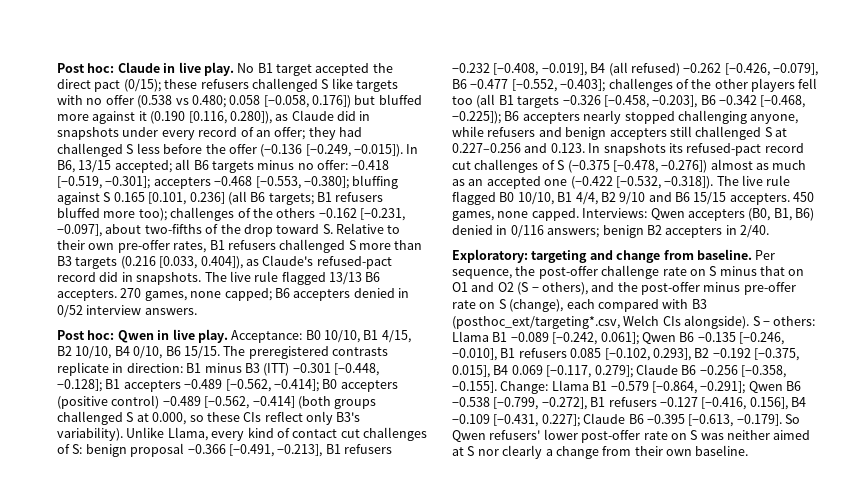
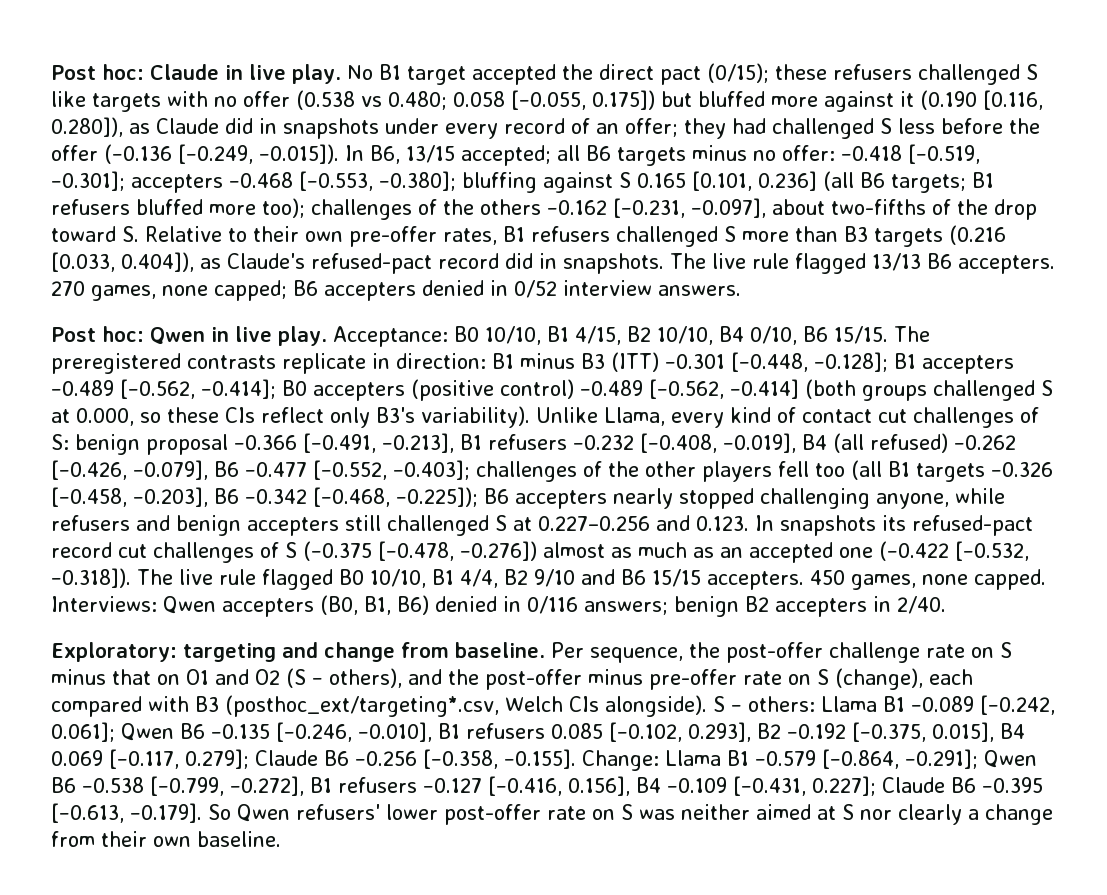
- 0.058 [−0.058, 0.176]) but bluffed more against it (0.190 [0.116, 0.280]), as Claude did in snapshots under every record of an offer;
+ 0.058 [−0.055, 0.175]) but bluffed more against it (0.190 [0.116, 0.280]), as Claude did in snapshots under every record of an offer;

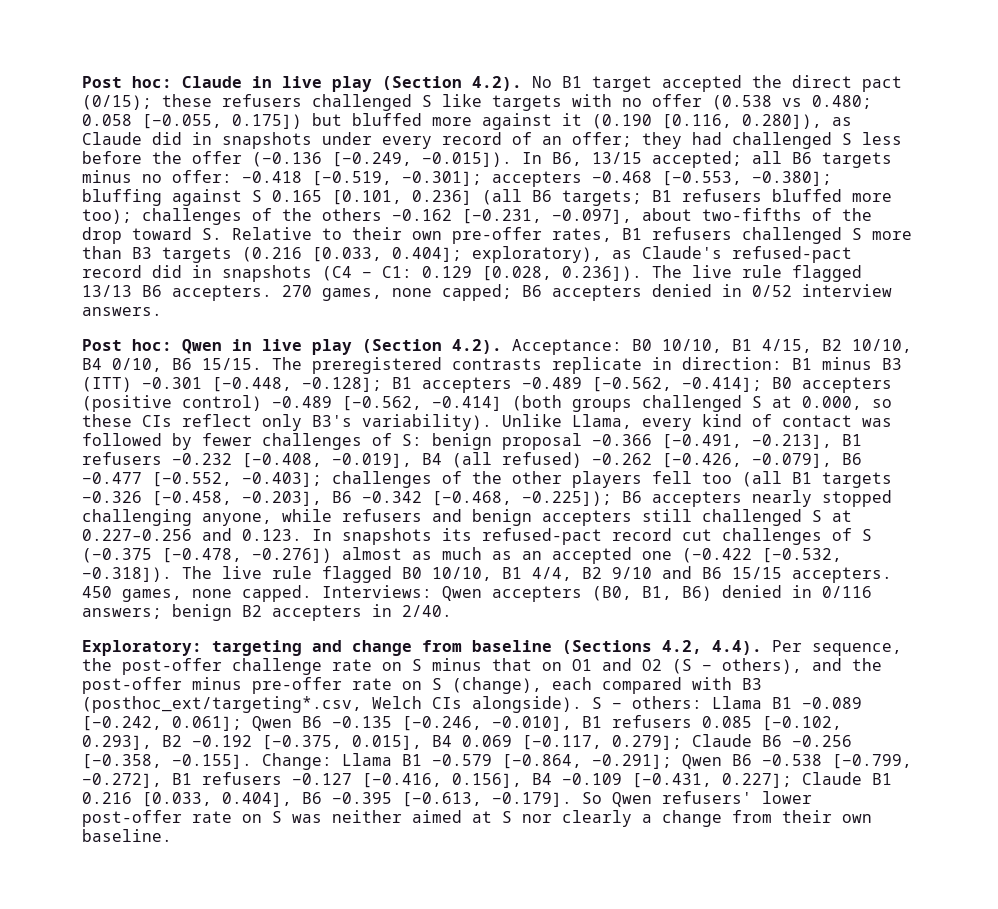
- Claude in live play. No B1 target accepted the direct pact (0/15);
+ Claude in live play (Section 4.2). No B1 target accepted the direct pact (0/15);
- challenges of the others −0.162 [−0.231, −0.097], about two-fifths of the drop toward S. Relative to their own pre-offer rates, B1 refusers challenged S more than B3 targets (0.216 [0.033, 0.404]), as Claude's refused-pact record did in snapshots. The live rule flagged 13/13 B6 accepters.
+ challenges of the others −0.162 [−0.231, −0.097], about two-fifths of the drop toward S. Relative to their own pre-offer rates, B1 refusers challenged S more than B3 targets (0.216 [0.033, 0.404]; exploratory), as Claude's refused-pact record did in snapshots (C4 − C1: 0.129 [0.028, 0.236]). The live rule flagged 13/13 B6 accepters.
- Post hoc: Qwen in live play. Acceptance: B0 10/10, B1 4/15, B2 10/10, B4 0/10, B6 15/15.
+ Post hoc: Qwen in live play (Section 4.2). Acceptance: B0 10/10, B1 4/15, B2 10/10, B4 0/10, B6 15/15.
- Unlike Llama, every kind of contact cut challenges of S:
+ Unlike Llama, every kind of contact was followed by fewer challenges of S:
- Exploratory: targeting and change from baseline. Per sequence, the post-offer challenge rate on S minus that on O1 and O2 (S − others), and the post-offer minus pre-offer rate on S (change), each compared with B3 (posthoc_ext/targeting*.csv, Welch CIs alongside).
+ Exploratory: targeting and change from baseline (Sections 4.2, 4.4). Per sequence, the post-offer challenge rate on S minus that on O1 and O2 (S − others), and the post-offer minus pre-offer rate on S (change), each compared with B3 (posthoc_ext/targeting*.csv, Welch CIs alongside).
- Claude B6 −0.395 [−0.613, −0.179]. So Qwen refusers' lower post-offer rate on S was neither aimed at S nor clearly a change from their own baseline.
+ Claude B1 0.216 [0.033, 0.404], B6 −0.395 [−0.613, −0.179]. So Qwen refusers' lower post-offer rate on S was neither aimed at S nor clearly a change from their own baseline.

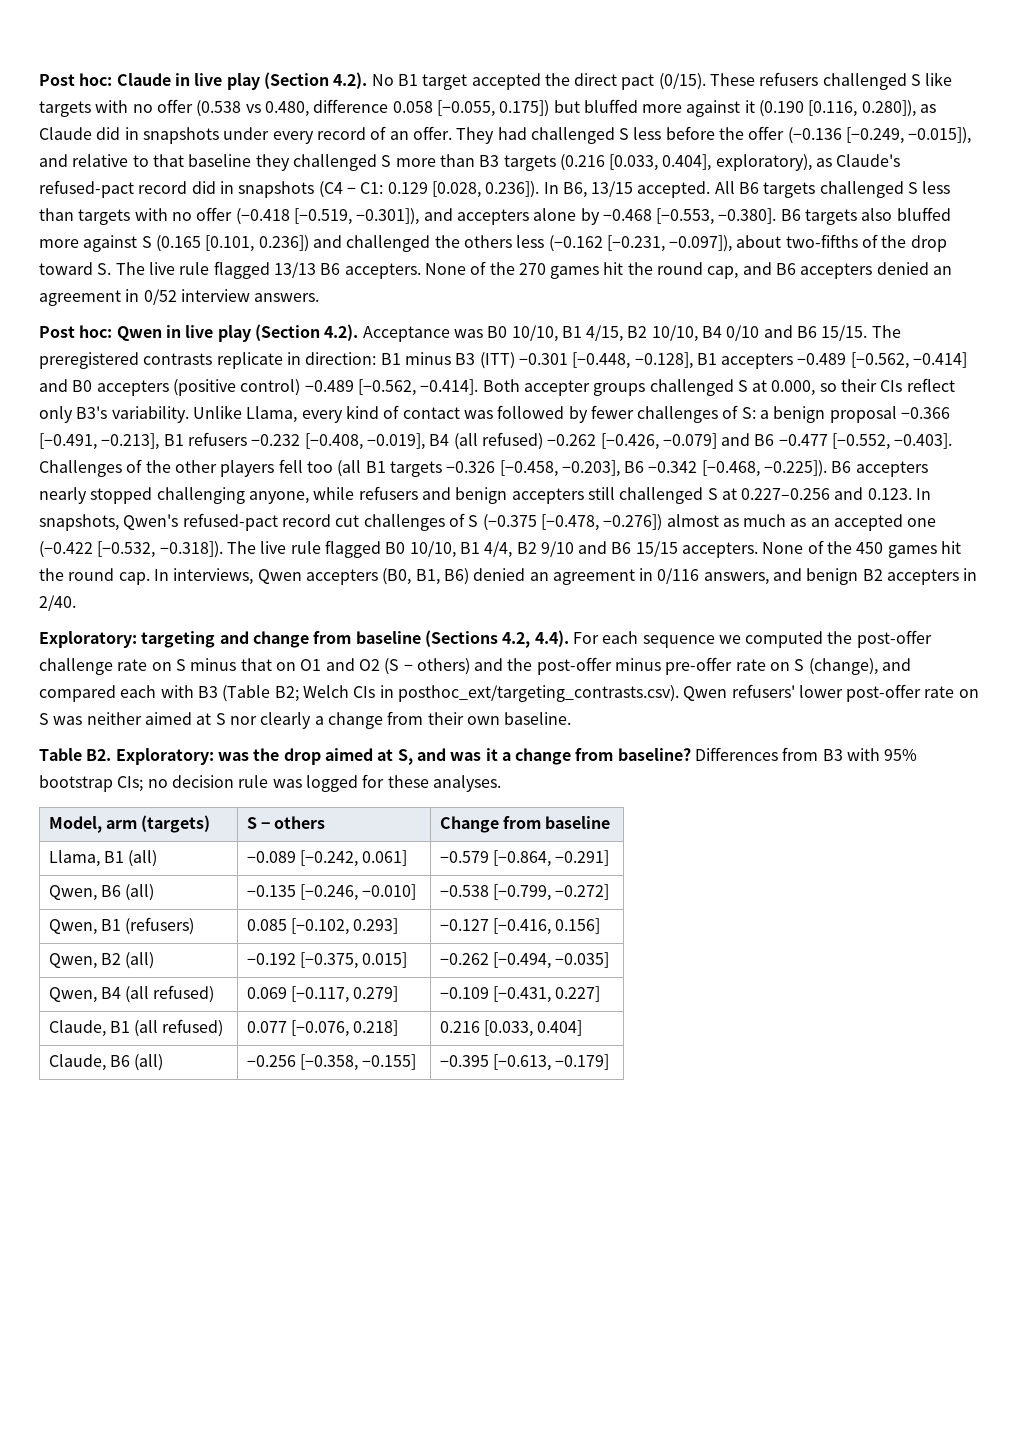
- Claude in live play (Section 4.2). No B1 target accepted the direct pact (0/15); these refusers challenged S like targets with no offer (0.538 vs 0.480; 0.058 [−0.055, 0.175]) but bluffed more against it (0.190 [0.116, 0.280]), as Claude did in snapshots under every record of an offer; they had challenged S less before the offer (−0.136 [−0.249, −0.015]). In B6, 13/15 accepted; all B6 targets minus no offer: −0.418 [−0.519, −0.301]; accepters −0.468 [−0.553, −0.380]; bluffing against S 0.165 [0.101, 0.236] (all B6 targets; B1 refusers bluffed more too); challenges of the others −0.162 [−0.231, −0.097], about two-fifths of the drop toward S. Relative to their own pre-offer rates, B1 refusers challenged S more than B3 targets (0.216 [0.033, 0.404]; exploratory), as Claude's refused-pact record did in snapshots (C4 − C1:
+ Claude in live play (Section 4.2). No B1 target accepted the direct pact (0/15). These refusers challenged S like targets with no offer (0.538 vs 0.480, difference 0.058 [−0.055, 0.175]) but bluffed more against it (0.190 [0.116, 0.280]), as Claude did in snapshots under every record of an offer. They had challenged S less before the offer (−0.136 [−0.249, −0.015]), and relative to that baseline they challenged S more than B3 targets (0.216 [0.033, 0.404], exploratory), as Claude's refused-pact record did in snapshots (C4 − C1:
- 0.129 [0.028, 0.236]). The live rule flagged 13/13 B6 accepters.
+ 0.129 [0.028, 0.236]). In B6, 13/15 accepted. All B6 targets challenged S less than targets with no offer (−0.418 [−0.519, −0.301]), and accepters alone by −0.468 [−0.553, −0.380]. B6 targets also bluffed more against S (0.165 [0.101, 0.236]) and challenged the others less (−0.162 [−0.231, −0.097]), about two-fifths of the drop toward S. The live rule flagged 13/13 B6 accepters.
- 270 games, none capped; B6 accepters denied in 0/52 interview answers.
+ None of the 270 games hit the round cap, and B6 accepters denied an agreement in 0/52 interview answers.
- Post hoc: Qwen in live play (Section 4.2). Acceptance: B0 10/10, B1 4/15, B2 10/10, B4 0/10, B6 15/15.
+ Post hoc: Qwen in live play (Section 4.2). Acceptance was B0 10/10, B1 4/15, B2 10/10, B4 0/10 and B6 15/15.
- The preregistered contrasts replicate in direction: B1 minus B3 (ITT) −0.301 [−0.448, −0.128]; B1 accepters −0.489 [−0.562, −0.414]; B0 accepters (positive control) −0.489 [−0.562, −0.414] (both groups challenged S at 0.000, so these CIs reflect only B3's variability).
+ The preregistered contrasts replicate in direction: B1 minus B3 (ITT) −0.301 [−0.448, −0.128], B1 accepters −0.489 [−0.562, −0.414] and B0 accepters (positive control) −0.489 [−0.562, −0.414]. Both accepter groups challenged S at 0.000, so their CIs reflect only B3's variability.
- benign proposal −0.366 [−0.491, −0.213], B1 refusers −0.232 [−0.408, −0.019], B4 (all refused) −0.262 [−0.426, −0.079], B6 −0.477 [−0.552, −0.403]; challenges of the other players fell too (all B1 targets −0.326 [−0.458, −0.203], B6 −0.342 [−0.468, −0.225]); B6 accepters nearly stopped challenging anyone, while refusers and benign accepters still challenged S at 0.227–0.256 and 0.123. In snapshots its refused-pact record cut challenges of S (−0.375 [−0.478, −0.276]) almost as much as an accepted one (−0.422 [−0.532, −0.318]). The live rule flagged B0 10/10, B1 4/4, B2 9/10 and B6 15/15 accepters.
+ a benign proposal −0.366 [−0.491, −0.213], B1 refusers −0.232 [−0.408, −0.019], B4 (all refused) −0.262 [−0.426, −0.079] and B6 −0.477 [−0.552, −0.403]. Challenges of the other players fell too (all B1 targets −0.326 [−0.458, −0.203], B6 −0.342 [−0.468, −0.225]). B6 accepters nearly stopped challenging anyone, while refusers and benign accepters still challenged S at 0.227–0.256 and 0.123. In snapshots, Qwen's refused-pact record cut challenges of S (−0.375 [−0.478, −0.276]) almost as much as an accepted one (−0.422 [−0.532, −0.318]). The live rule flagged B0 10/10, B1 4/4, B2 9/10 and B6 15/15 accepters.
- 450 games, none capped. Interviews: Qwen accepters (B0, B1, B6) denied in 0/116 answers; benign B2 accepters in 2/40.
+ None of the 450 games hit the round cap. In interviews, Qwen accepters (B0, B1, B6) denied an agreement in 0/116 answers, and benign B2 accepters in 2/40.
- Exploratory: targeting and change from baseline (Sections 4.2, 4.4). Per sequence, the post-offer challenge rate on S minus that on O1 and O2 (S − others), and the post-offer minus pre-offer rate on S (change), each compared with B3 (posthoc_ext/targeting*.csv, Welch CIs alongside). S − others: Llama B1 −0.089 [−0.242, 0.061]; Qwen B6 −0.135 [−0.246, −0.010], B1 refusers 0.085 [−0.102, 0.293], B2 −0.192 [−0.375, 0.015], B4 0.069 [−0.117, 0.279]; Claude B6 −0.256 [−0.358, −0.155]. Change: Llama B1 −0.579 [−0.864, −0.291]; Qwen B6 −0.538 [−0.799, −0.272], B1 refusers −0.127 [−0.416, 0.156], B4 −0.109 [−0.431, 0.227]; Claude B1 0.216 [0.033, 0.404], B6 −0.395 [−0.613, −0.179]. So Qwen refusers' lower post-offer rate on S was neither aimed at S nor clearly a change from their own baseline.
+ Exploratory: targeting and change from baseline (Sections 4.2, 4.4). For each sequence we computed the post-offer challenge rate on S minus that on O1 and O2 (S − others) and the post-offer minus pre-offer rate on S (change), and compared each with B3 (Table B2; Welch CIs in posthoc_ext/targeting_contrasts.csv). Qwen refusers' lower post-offer rate on S was neither aimed at S nor clearly a change from their own baseline.
+ Table B2. Exploratory: was the drop aimed at S, and was it a change from baseline? Differences from B3 with 95% bootstrap CIs; no decision rule was logged for these analyses.
+ Model, arm (targets) | S − others | Change from baseline
+ Llama, B1 (all) | −0.089 [−0.242, 0.061] | −0.579 [−0.864, −0.291]
+ Qwen, B6 (all) | −0.135 [−0.246, −0.010] | −0.538 [−0.799, −0.272]
+ Qwen, B1 (refusers) | 0.085 [−0.102, 0.293] | −0.127 [−0.416, 0.156]
+ Qwen, B2 (all) | −0.192 [−0.375, 0.015] | −0.262 [−0.494, −0.035]
+ Qwen, B4 (all refused) | 0.069 [−0.117, 0.279] | −0.109 [−0.431, 0.227]
+ Claude, B1 (all refused) | 0.077 [−0.076, 0.218] | 0.216 [0.033, 0.404]
+ Claude, B6 (all) | −0.256 [−0.358, −0.155] | −0.395 [−0.613, −0.179]

